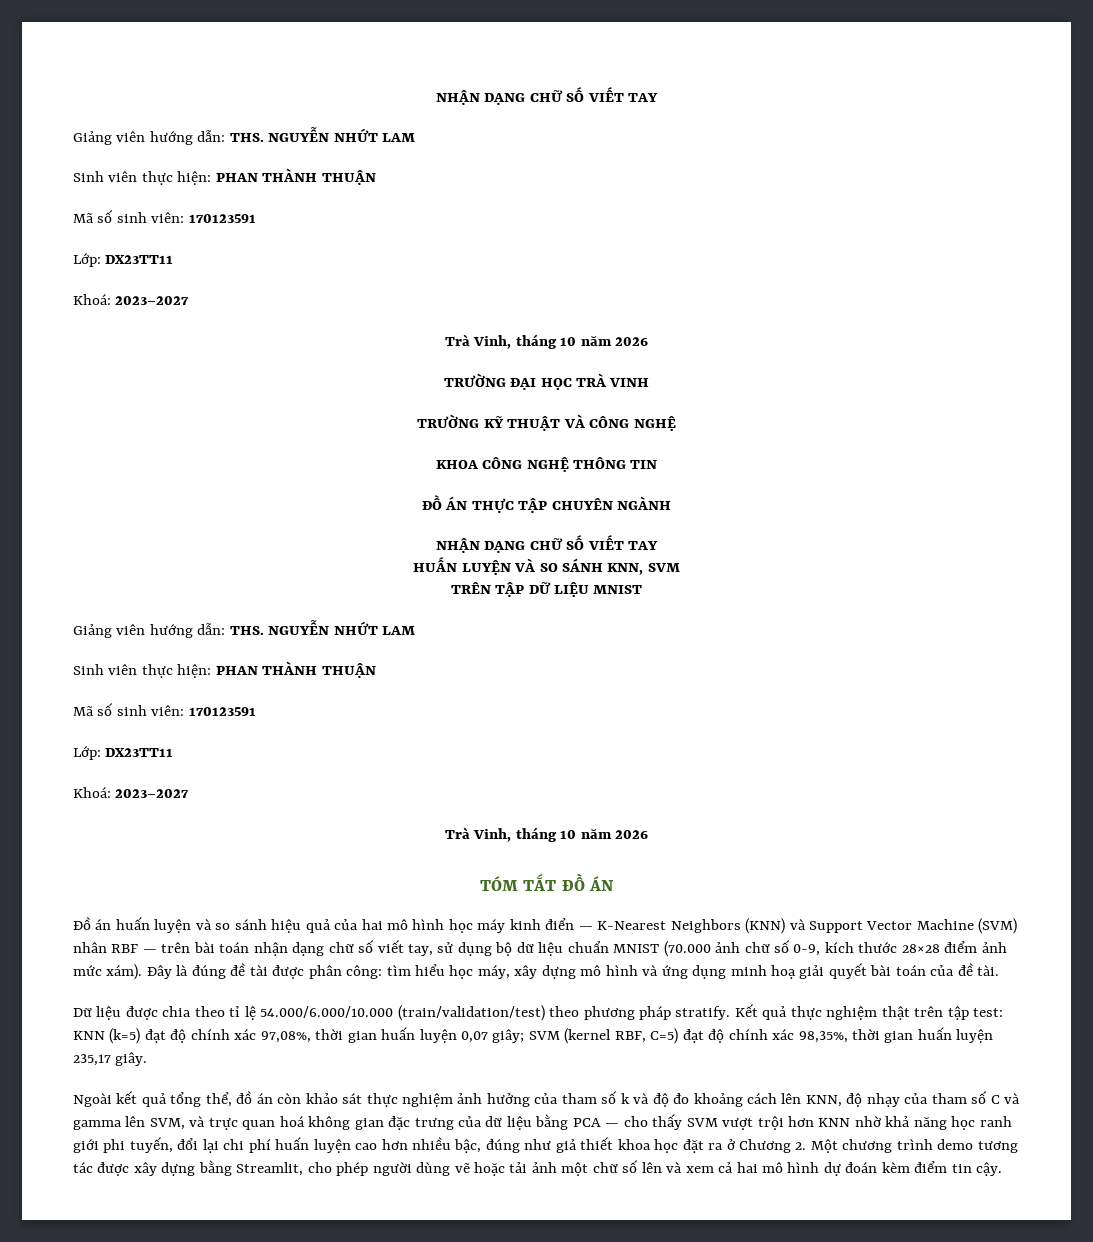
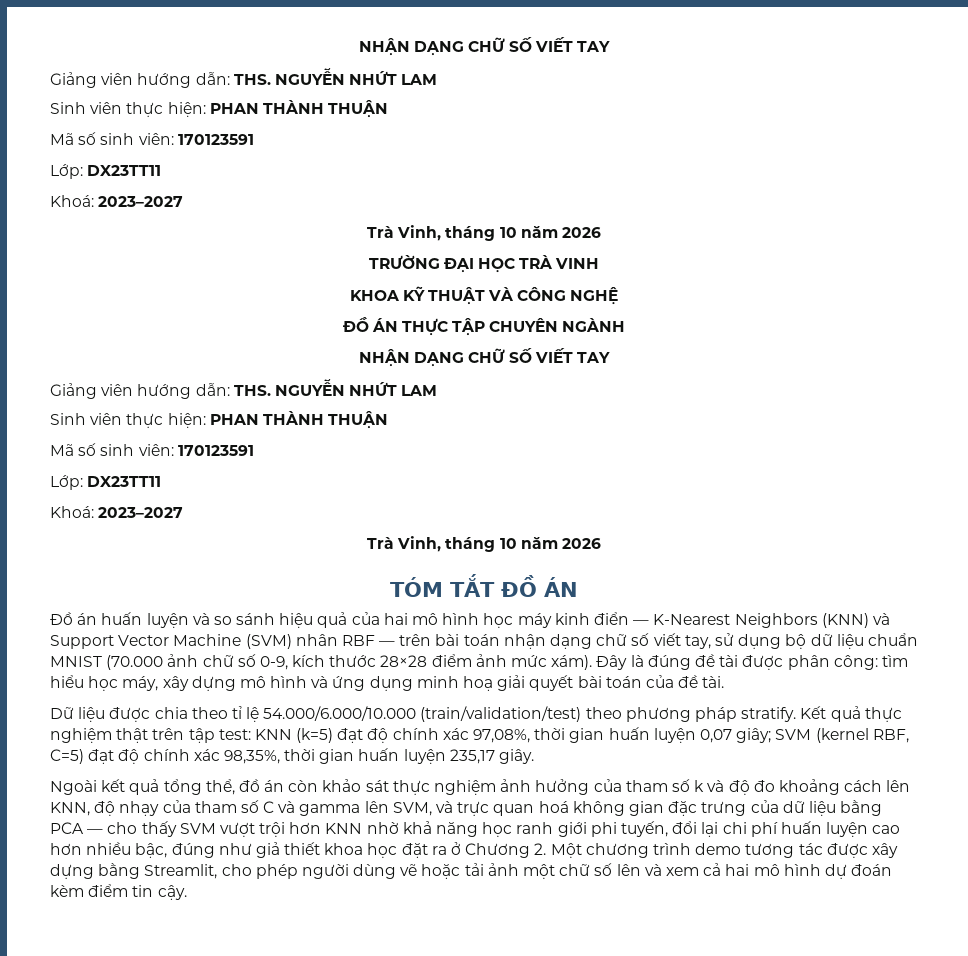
- TRƯỜNG KỸ THUẬT VÀ CÔNG NGHỆ
+ KHOA KỸ THUẬT VÀ CÔNG NGHỆ
- KHOA CÔNG NGHỆ THÔNG TIN
- HUẤN LUYỆN VÀ SO SÁNH KNN, SVM
- TRÊN TẬP DỮ LIỆU MNIST

